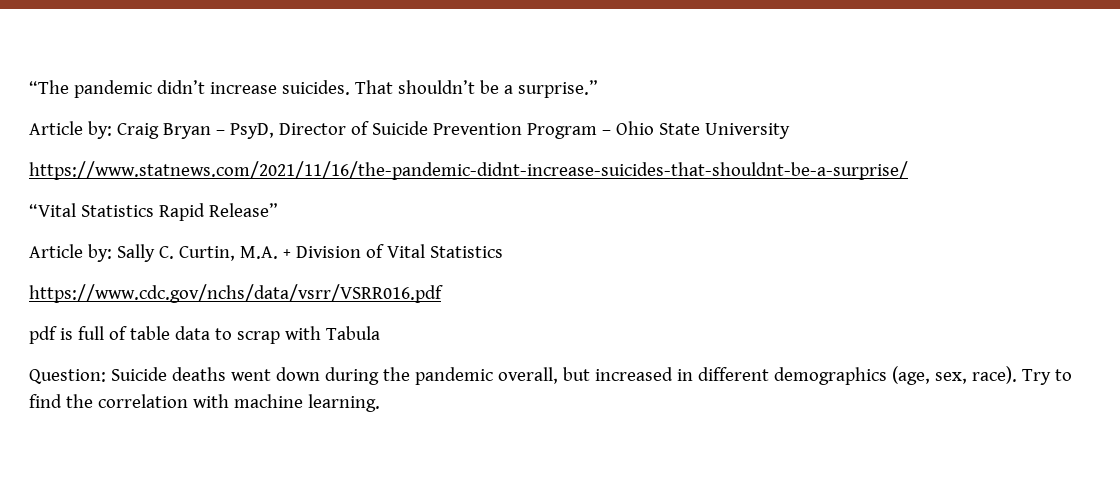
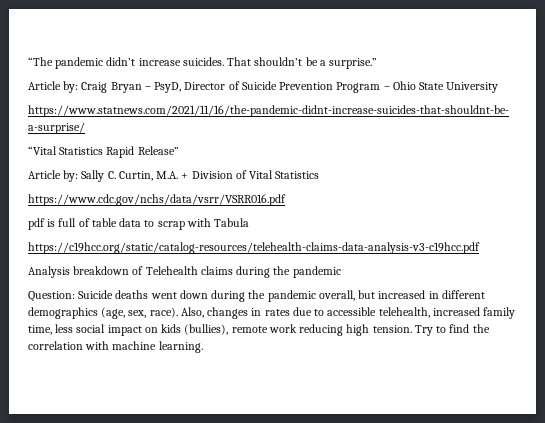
+ https://c19hcc.org/static/catalog-resources/telehealth-claims-data-analysis-v3-c19hcc.pdf
+ Analysis breakdown of Telehealth claims during the pandemic
+ Also, changes in rates due to accessible telehealth, increased family time, less social impact on kids (bullies), remote work reducing high tension.

